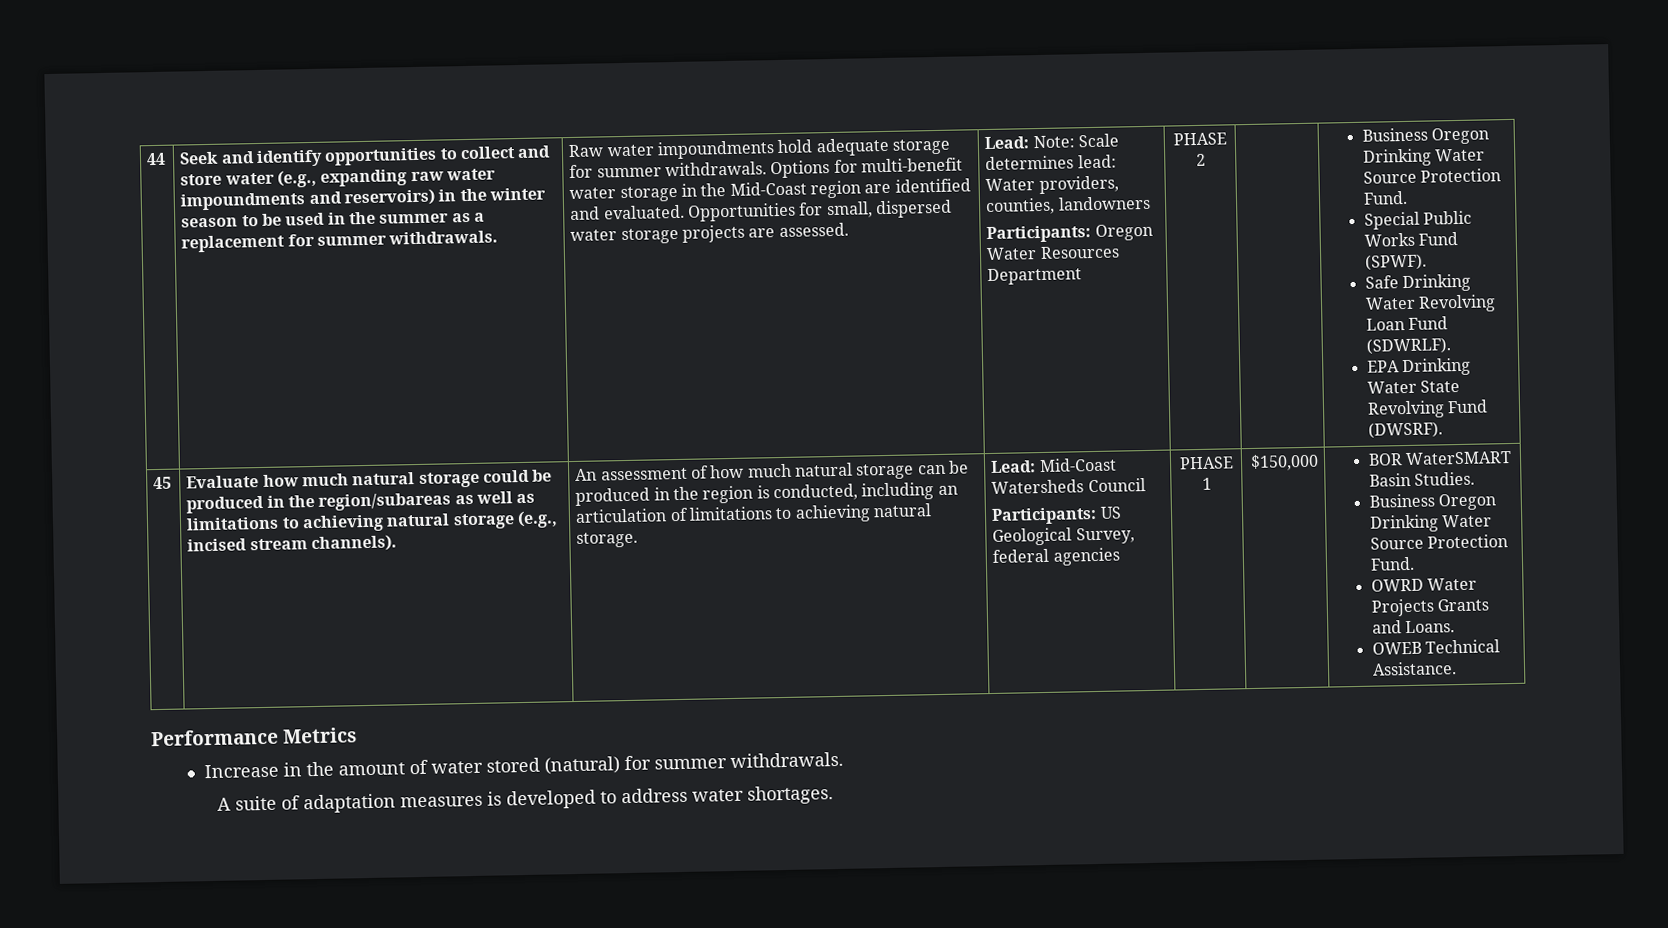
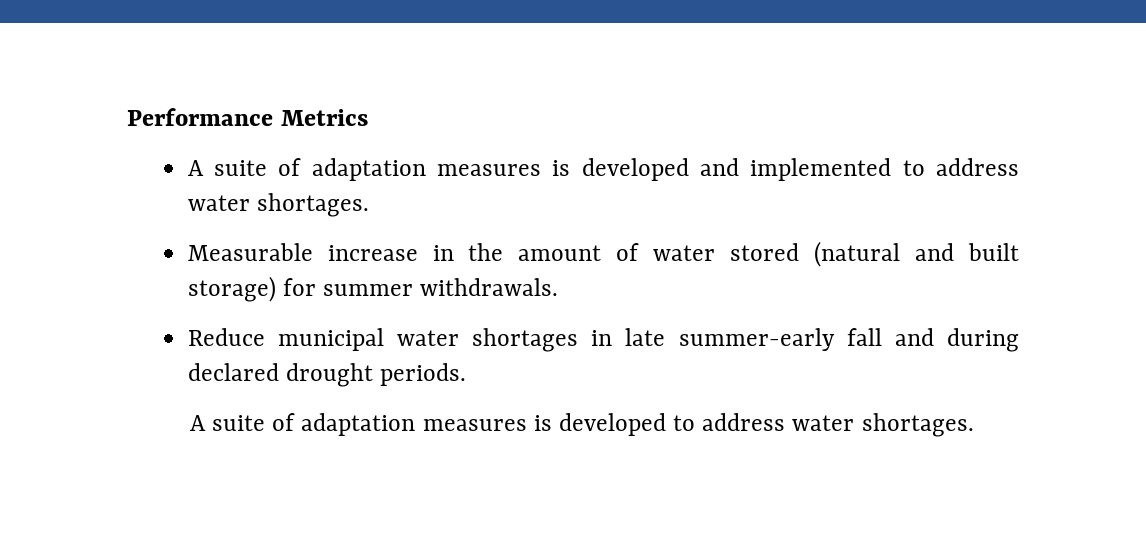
- 44 | Seek and identify opportunities to collect and store water (e.g., expanding raw water impoundments and reservoirs) in the winter season to be used in the summer as a replacement for summer withdrawals. | Raw water impoundments hold adequate storage for summer withdrawals. Options for multi-benefit water storage in the Mid-Coast region are identified and evaluated. Opportunities for small, dispersed water storage projects are assessed. | Lead: Note: Scale determines lead: Water providers, counties, landowners
- Participants: Oregon Water Resources Department | PHASE 2 | | Business Oregon Drinking Water Source Protection Fund.
- Special Public Works Fund (SPWF).
- Safe Drinking Water Revolving Loan Fund (SDWRLF).
- EPA Drinking Water State Revolving Fund (DWSRF).
- 45 | Evaluate how much natural storage could be produced in the region/subareas as well as limitations to achieving natural storage (e.g., incised stream channels). | An assessment of how much natural storage can be produced in the region is conducted, including an articulation of limitations to achieving natural storage. | Lead: Mid-Coast Watersheds Council
- Participants: US Geological Survey, federal agencies | PHASE 1 | $150,000 | BOR WaterSMART Basin Studies.
- Business Oregon Drinking Water Source Protection Fund.
- OWRD Water Projects Grants and Loans.
- OWEB Technical Assistance.
  Performance Metrics
- Increase in the amount of water stored (natural) for summer withdrawals.
+ A suite of adaptation measures is developed and implemented to address water shortages.
+ Measurable increase in the amount of water stored (natural and built storage) for summer withdrawals.
+ Reduce municipal water shortages in late summer-early fall and during declared drought periods.

